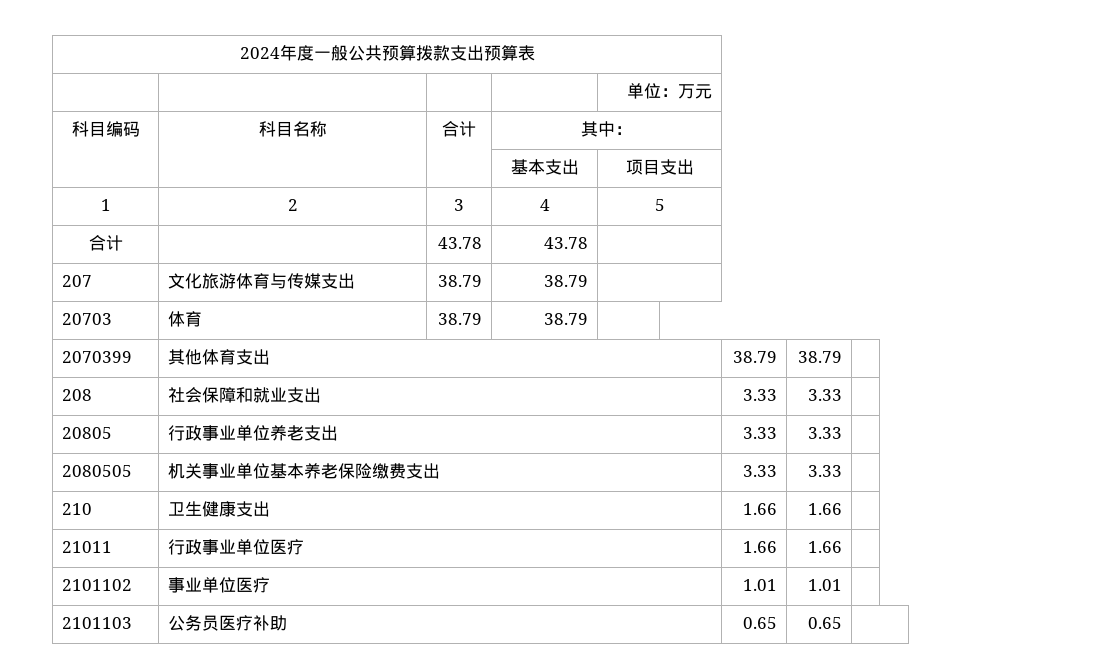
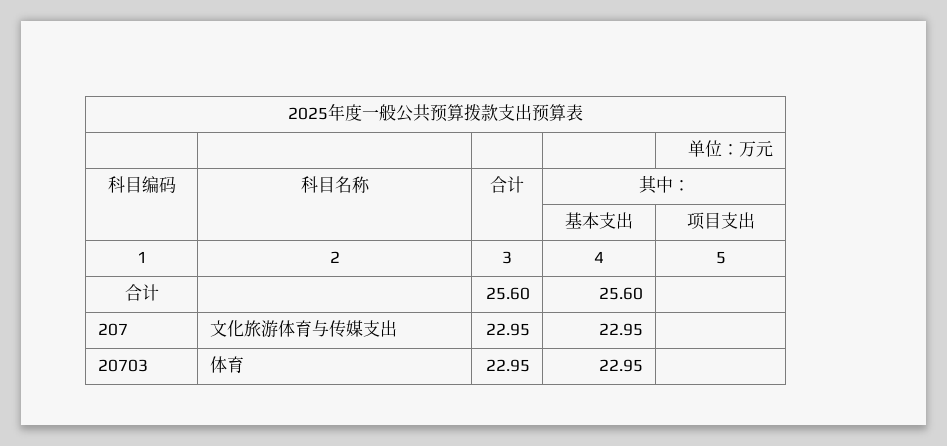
- 2024年度一般公共预算拨款支出预算表
+ 2025年度一般公共预算拨款支出预算表
- 合计 | | 43.78 | 43.78 |
+ 合计 | | 25.60 | 25.60 |
- 207 | 文化旅游体育与传媒支出 | 38.79 | 38.79 |
+ 207 | 文化旅游体育与传媒支出 | 22.95 | 22.95 |
- 20703 | 体育 | 38.79 | 38.79 |
- 2070399 | 其他体育支出 | 38.79 | 38.79 |
- 208 | 社会保障和就业支出 | 3.33 | 3.33 |
- 20805 | 行政事业单位养老支出 | 3.33 | 3.33 |
- 2080505 | 机关事业单位基本养老保险缴费支出 | 3.33 | 3.33 |
- 210 | 卫生健康支出 | 1.66 | 1.66 |
- 21011 | 行政事业单位医疗 | 1.66 | 1.66 |
- 2101102 | 事业单位医疗 | 1.01 | 1.01 |
- 2101103 | 公务员医疗补助 | 0.65 | 0.65 |
+ 20703 | 体育 | 22.95 | 22.95 |

